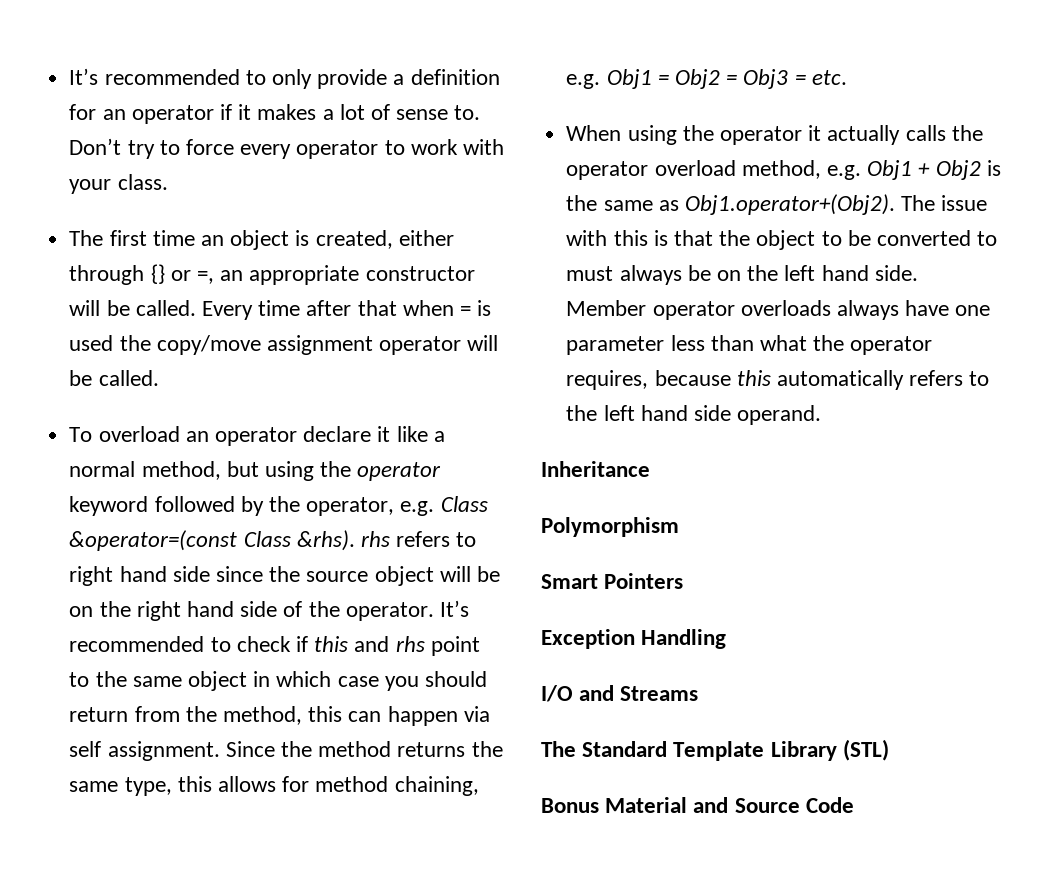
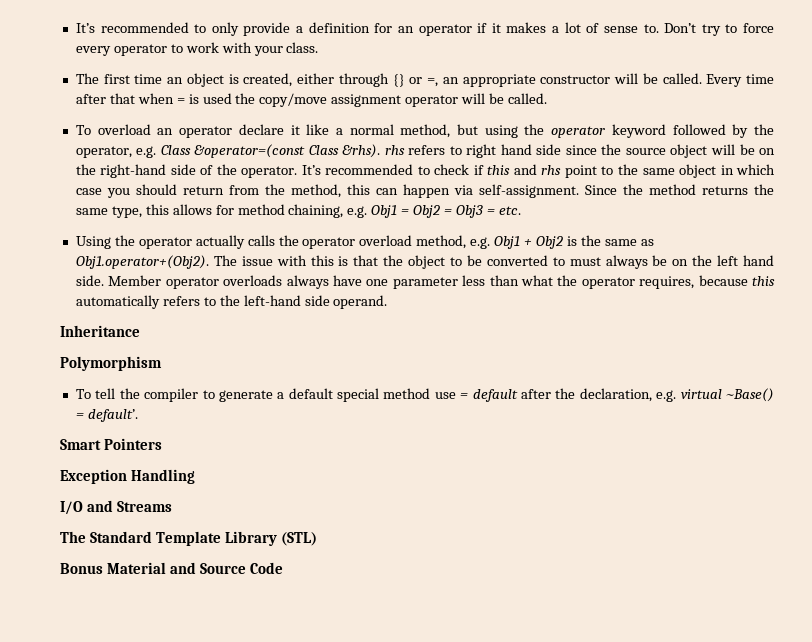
- To overload an operator declare it like a normal method, but using the operator keyword followed by the operator, e.g. Class &operator=(const Class &rhs). rhs refers to right hand side since the source object will be on the right hand side of the operator.
+ To overload an operator declare it like a normal method, but using the operator keyword followed by the operator, e.g. Class &operator=(const Class &rhs). rhs refers to right hand side since the source object will be on the right-hand side of the operator.
- It’s recommended to check if this and rhs point to the same object in which case you should return from the method, this can happen via self assignment.
+ It’s recommended to check if this and rhs point to the same object in which case you should return from the method, this can happen via self-assignment.
- When using the operator it actually calls the operator overload method, e.g. Obj1 + Obj2 is the same as Obj1.operator+(Obj2). The issue with this is that the object to be converted to must always be on the left hand side.
+ Using the operator actually calls the operator overload method, e.g. Obj1 + Obj2 is the same as Obj1.operator+(Obj2). The issue with this is that the object to be converted to must always be on the left hand side.
- Member operator overloads always have one parameter less than what the operator requires, because this automatically refers to the left hand side operand.
+ Member operator overloads always have one parameter less than what the operator requires, because this automatically refers to the left-hand side operand.
+ To tell the compiler to generate a default special method use = default after the declaration, e.g. virtual ~Base() = default’.

